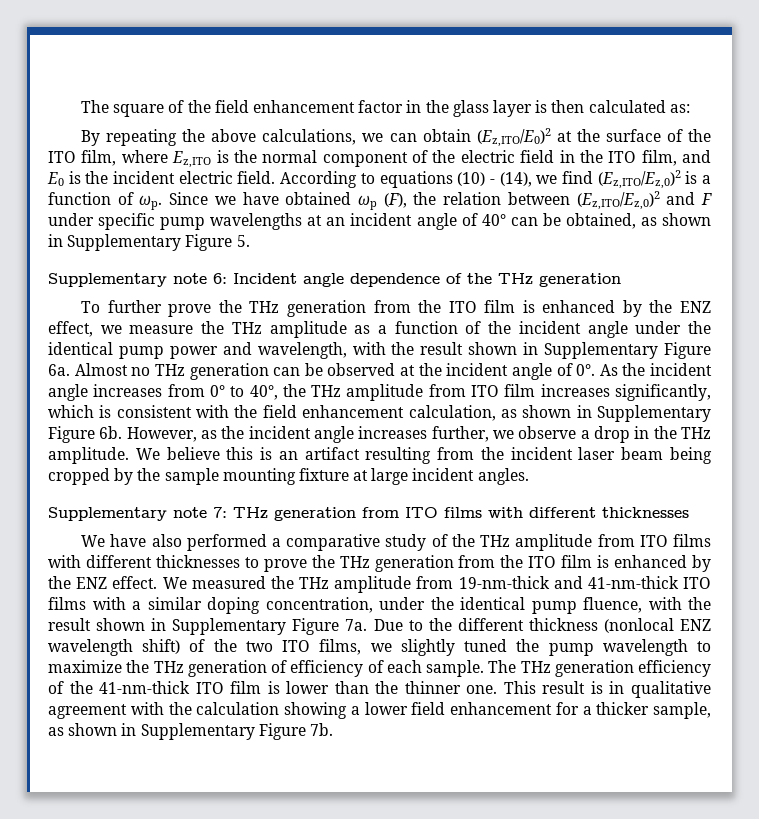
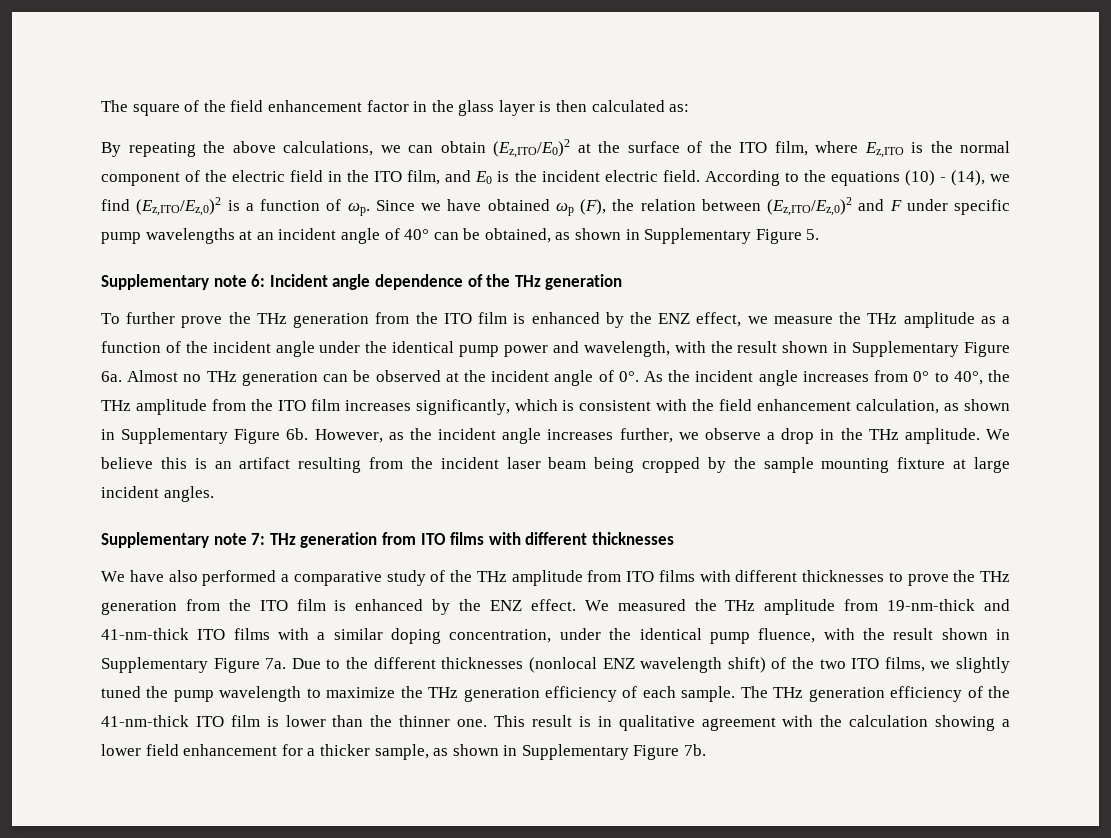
- According to equations (10) - (14), we find (Ez,ITO/Ez,0)2 is a function of ωp.
+ According to the equations (10) - (14), we find (Ez,ITO/Ez,0)2 is a function of ωp.
- As the incident angle increases from 0° to 40°, the THz amplitude from ITO film increases significantly, which is consistent with the field enhancement calculation, as shown in Supplementary Figure 6b.
+ As the incident angle increases from 0° to 40°, the THz amplitude from the ITO film increases significantly, which is consistent with the field enhancement calculation, as shown in Supplementary Figure 6b.
- Due to the different thickness (nonlocal ENZ wavelength shift) of the two ITO films, we slightly tuned the pump wavelength to maximize the THz generation of efficiency of each sample.
+ Due to the different thicknesses (nonlocal ENZ wavelength shift) of the two ITO films, we slightly tuned the pump wavelength to maximize the THz generation efficiency of each sample.

